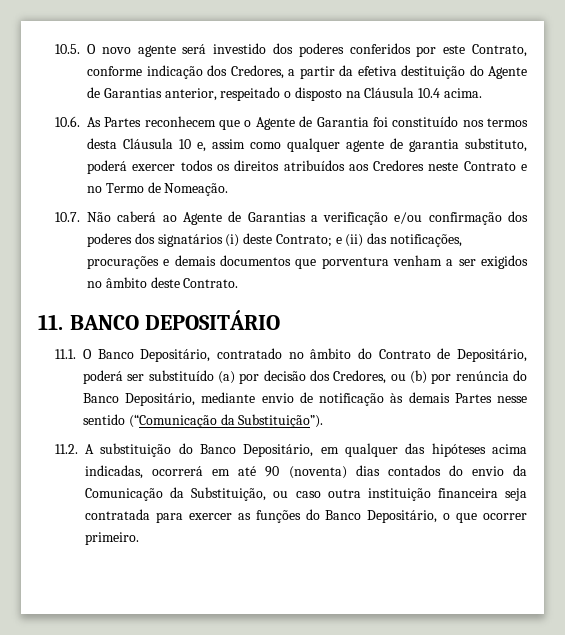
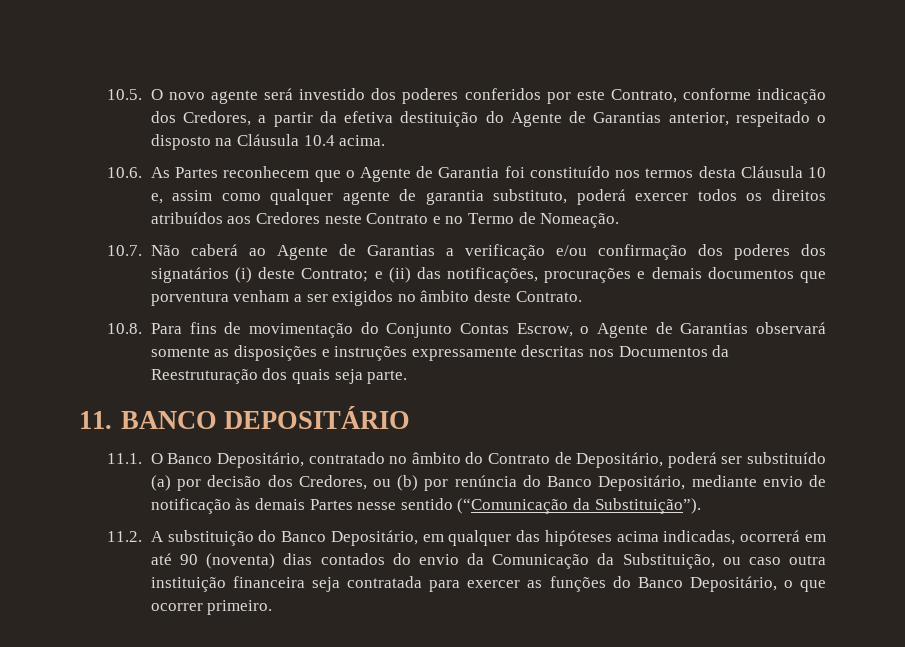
+ 10.8. Para fins de movimentação do Conjunto Contas Escrow, o Agente de Garantias observará somente as disposições e instruções expressamente descritas nos Documentos da Reestruturação dos quais seja parte.

